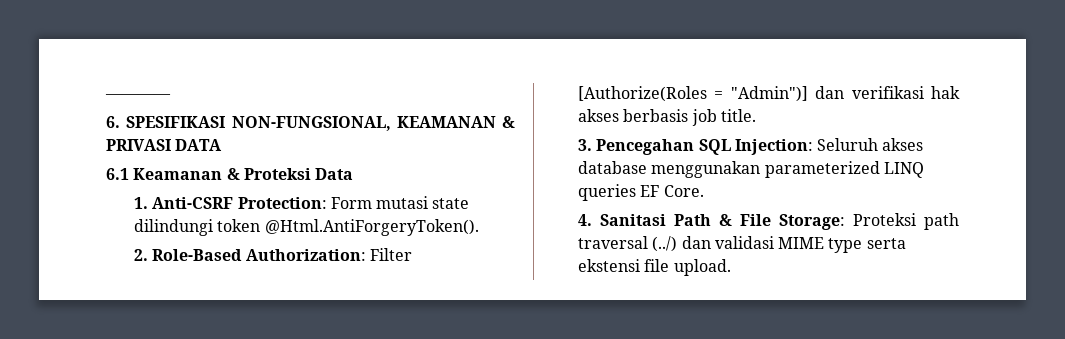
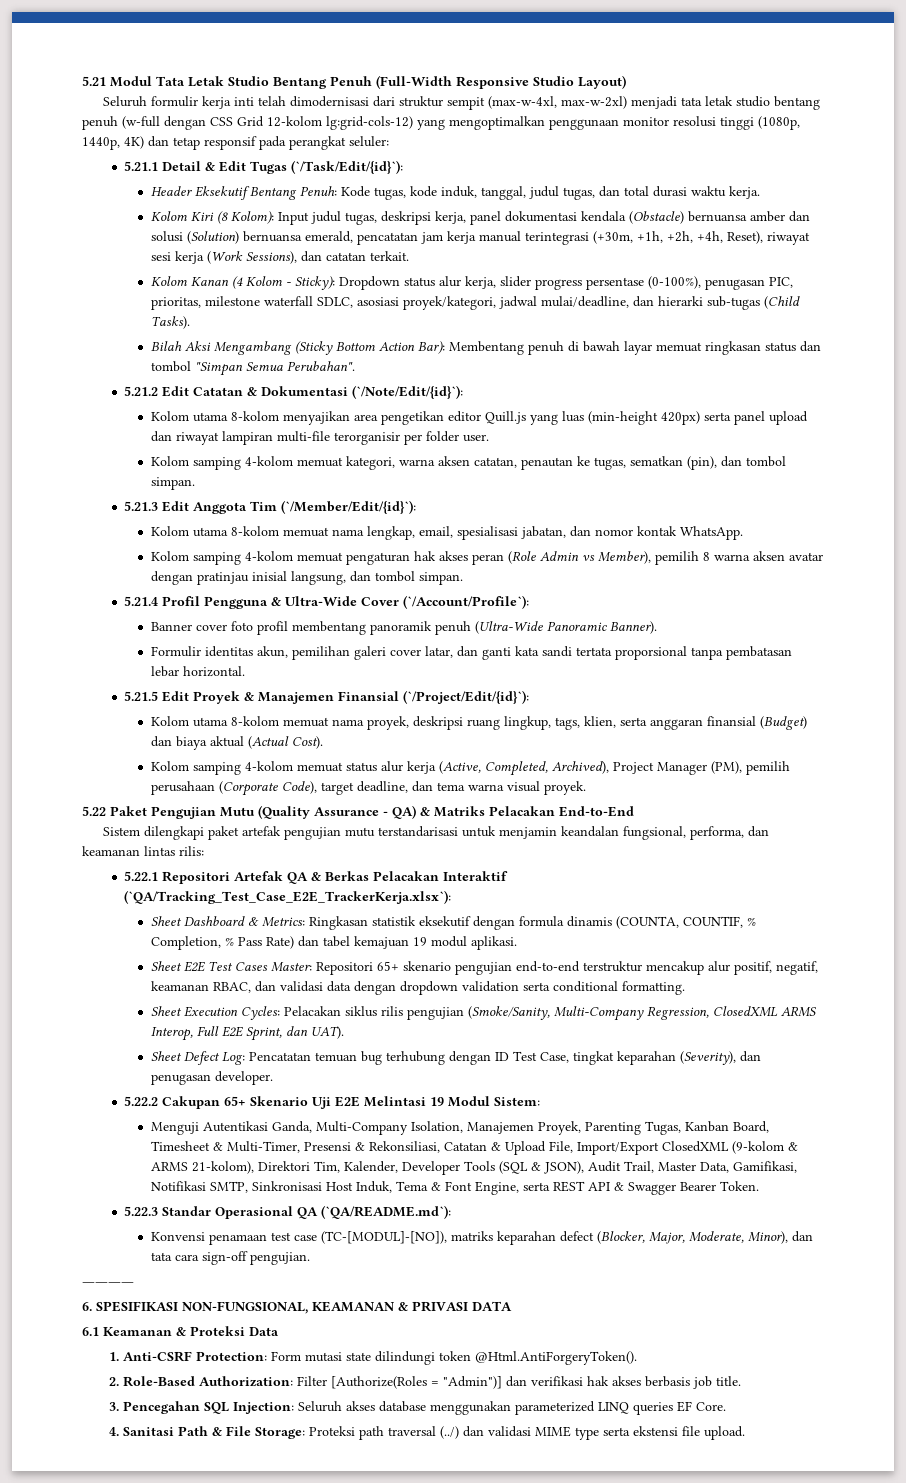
+ 5.21 Modul Tata Letak Studio Bentang Penuh (Full-Width Responsive Studio Layout)
+ Seluruh formulir kerja inti telah dimodernisasi dari struktur sempit (max-w-4xl, max-w-2xl) menjadi tata letak studio bentang penuh (w-full dengan CSS Grid 12-kolom lg:grid-cols-12) yang mengoptimalkan penggunaan monitor resolusi tinggi (1080p, 1440p, 4K) dan tetap responsif pada perangkat seluler:
+ 5.21.1 Detail & Edit Tugas (`/Task/Edit/{id}`):
+ Header Eksekutif Bentang Penuh: Kode tugas, kode induk, tanggal, judul tugas, dan total durasi waktu kerja.
+ Kolom Kiri (8 Kolom): Input judul tugas, deskripsi kerja, panel dokumentasi kendala (Obstacle) bernuansa amber dan solusi (Solution) bernuansa emerald, pencatatan jam kerja manual terintegrasi (+30m, +1h, +2h, +4h, Reset), riwayat sesi kerja (Work Sessions), dan catatan terkait.
+ Kolom Kanan (4 Kolom - Sticky): Dropdown status alur kerja, slider progress persentase (0-100%), penugasan PIC, prioritas, milestone waterfall SDLC, asosiasi proyek/kategori, jadwal mulai/deadline, dan hierarki sub-tugas (Child Tasks).
+ Bilah Aksi Mengambang (Sticky Bottom Action Bar): Membentang penuh di bawah layar memuat ringkasan status dan tombol "Simpan Semua Perubahan".
+ 5.21.2 Edit Catatan & Dokumentasi (`/Note/Edit/{id}`):
+ Kolom utama 8-kolom menyajikan area pengetikan editor Quill.js yang luas (min-height 420px) serta panel upload dan riwayat lampiran multi-file terorganisir per folder user.
+ Kolom samping 4-kolom memuat kategori, warna aksen catatan, penautan ke tugas, sematkan (pin), dan tombol simpan.
+ 5.21.3 Edit Anggota Tim (`/Member/Edit/{id}`):
+ Kolom utama 8-kolom memuat nama lengkap, email, spesialisasi jabatan, dan nomor kontak WhatsApp.
+ Kolom samping 4-kolom memuat pengaturan hak akses peran (Role Admin vs Member), pemilih 8 warna aksen avatar dengan pratinjau inisial langsung, dan tombol simpan.
+ 5.21.4 Profil Pengguna & Ultra-Wide Cover (`/Account/Profile`):
+ Banner cover foto profil membentang panoramik penuh (Ultra-Wide Panoramic Banner).
+ Formulir identitas akun, pemilihan galeri cover latar, dan ganti kata sandi tertata proporsional tanpa pembatasan lebar horizontal.
+ 5.21.5 Edit Proyek & Manajemen Finansial (`/Project/Edit/{id}`):
+ Kolom utama 8-kolom memuat nama proyek, deskripsi ruang lingkup, tags, klien, serta anggaran finansial (Budget) dan biaya aktual (Actual Cost).
+ Kolom samping 4-kolom memuat status alur kerja (Active, Completed, Archived), Project Manager (PM), pemilih perusahaan (Corporate Code), target deadline, dan tema warna visual proyek.
+ 5.22 Paket Pengujian Mutu (Quality Assurance - QA) & Matriks Pelacakan End-to-End
+ Sistem dilengkapi paket artefak pengujian mutu terstandarisasi untuk menjamin keandalan fungsional, performa, dan keamanan lintas rilis:
+ 5.22.1 Repositori Artefak QA & Berkas Pelacakan Interaktif (`QA/Tracking_Test_Case_E2E_TrackerKerja.xlsx`):
+ Sheet Dashboard & Metrics: Ringkasan statistik eksekutif dengan formula dinamis (COUNTA, COUNTIF, % Completion, % Pass Rate) dan tabel kemajuan 19 modul aplikasi.
+ Sheet E2E Test Cases Master: Repositori 65+ skenario pengujian end-to-end terstruktur mencakup alur positif, negatif, keamanan RBAC, dan validasi data dengan dropdown validation serta conditional formatting.
+ Sheet Execution Cycles: Pelacakan siklus rilis pengujian (Smoke/Sanity, Multi-Company Regression, ClosedXML ARMS Interop, Full E2E Sprint, dan UAT).
+ Sheet Defect Log: Pencatatan temuan bug terhubung dengan ID Test Case, tingkat keparahan (Severity), dan penugasan developer.
+ 5.22.2 Cakupan 65+ Skenario Uji E2E Melintasi 19 Modul Sistem:
+ Menguji Autentikasi Ganda, Multi-Company Isolation, Manajemen Proyek, Parenting Tugas, Kanban Board, Timesheet & Multi-Timer, Presensi & Rekonsiliasi, Catatan & Upload File, Import/Export ClosedXML (9-kolom & ARMS 21-kolom), Direktori Tim, Kalender, Developer Tools (SQL & JSON), Audit Trail, Master Data, Gamifikasi, Notifikasi SMTP, Sinkronisasi Host Induk, Tema & Font Engine, serta REST API & Swagger Bearer Token.
+ 5.22.3 Standar Operasional QA (`QA/README.md`):
+ Konvensi penamaan test case (TC-[MODUL]-[NO]), matriks keparahan defect (Blocker, Major, Moderate, Minor), dan tata cara sign-off pengujian.

